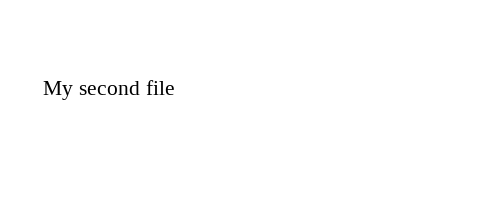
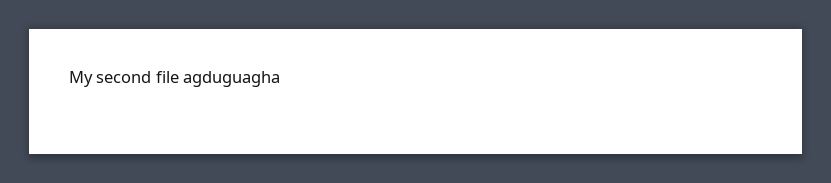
- My second file
+ My second file agduguagha

